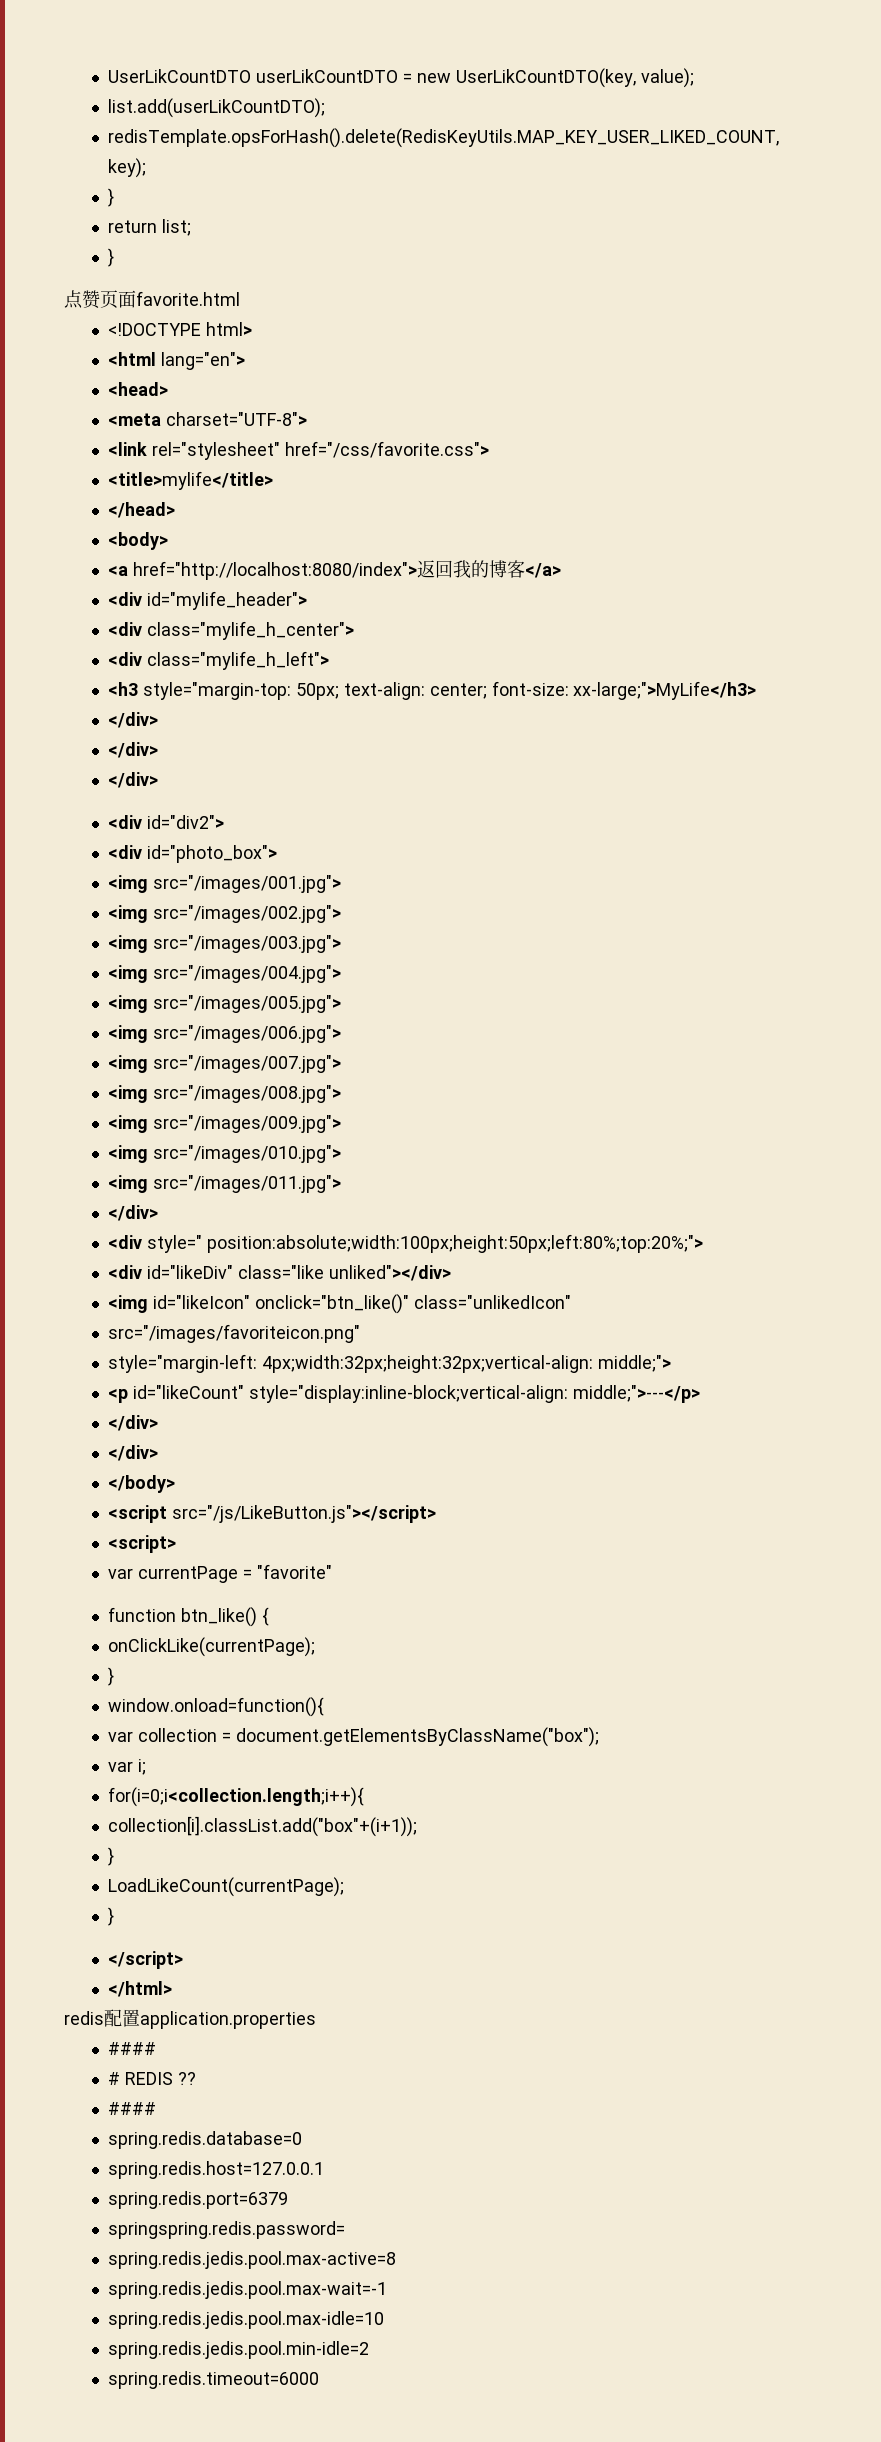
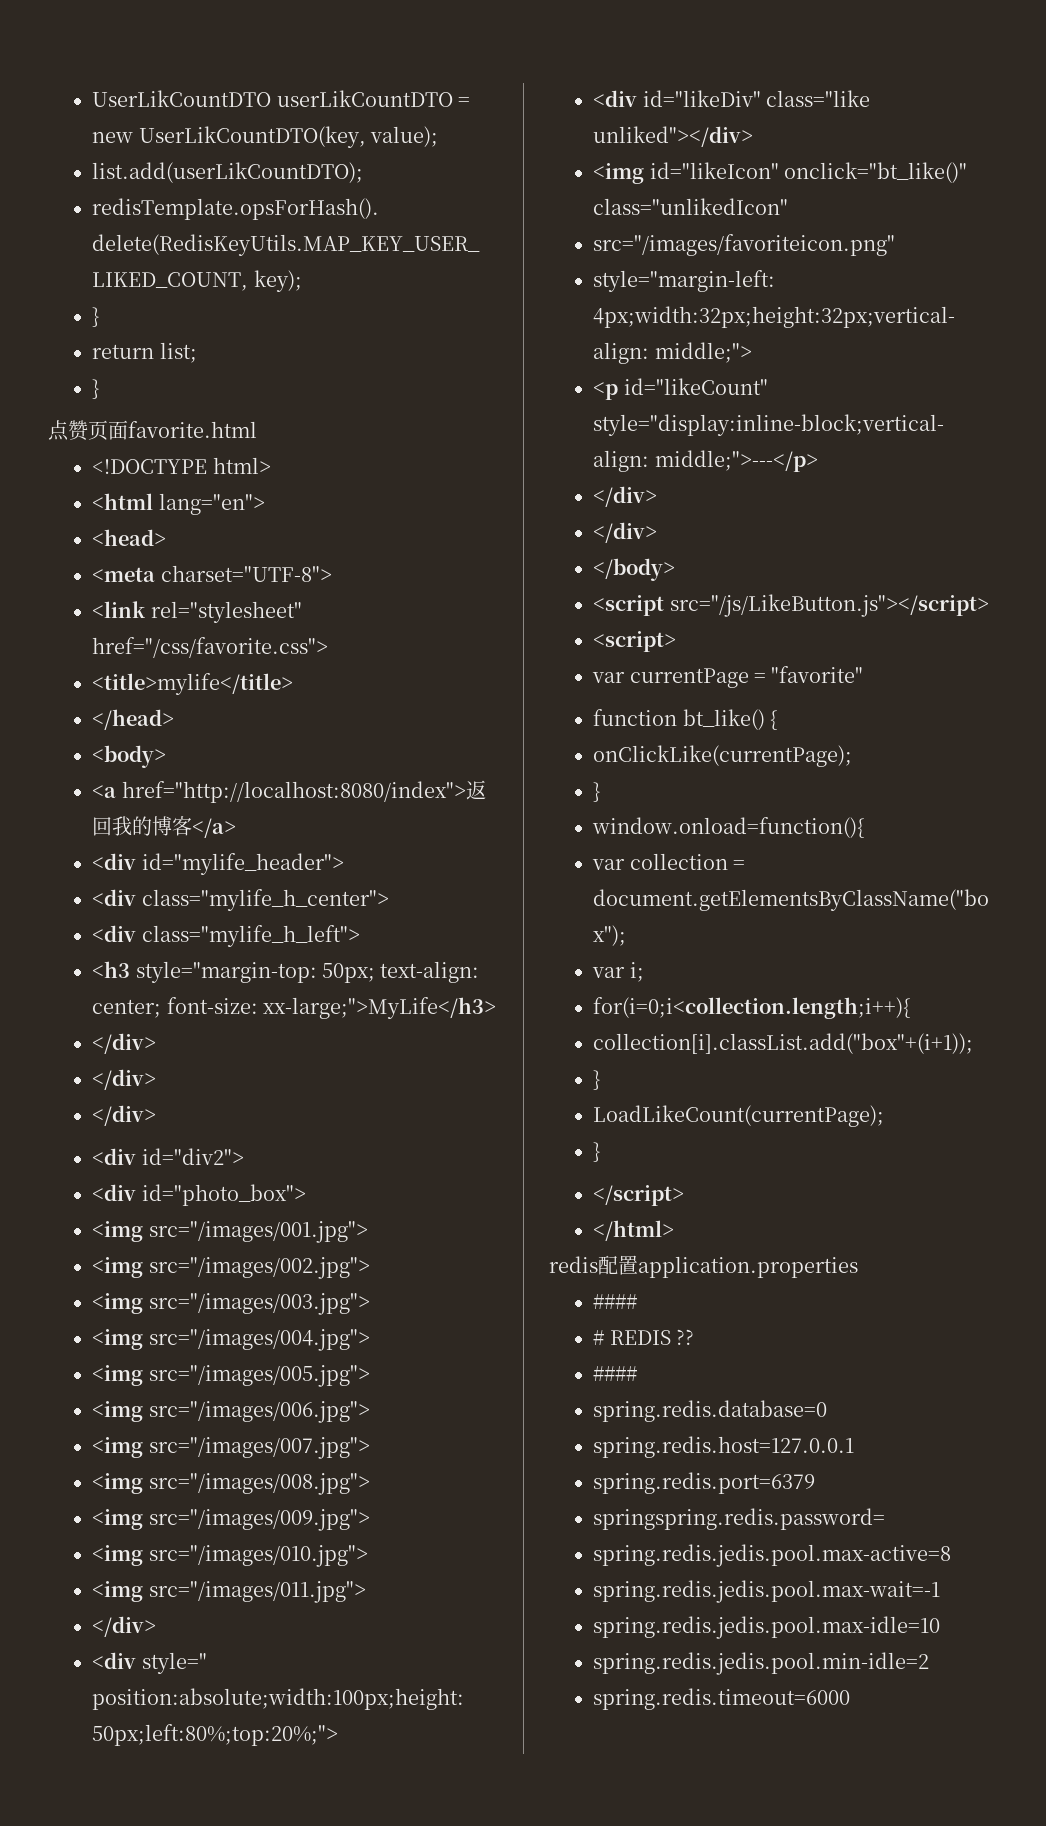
- <img id="likeIcon" onclick="btn_like()" class="unlikedIcon"
+ <img id="likeIcon" onclick="bt_like()" class="unlikedIcon"
- function btn_like() {
+ function bt_like() {

